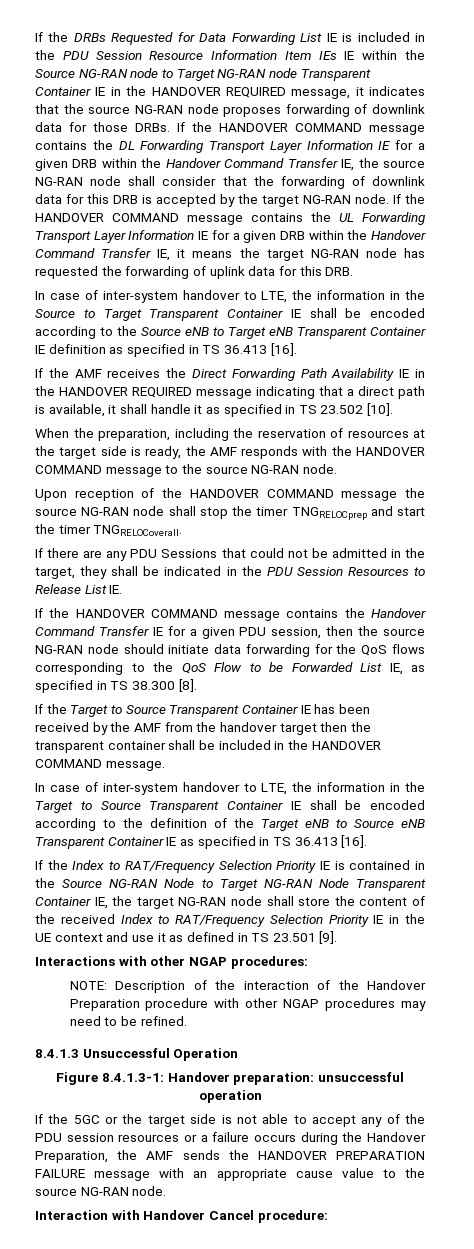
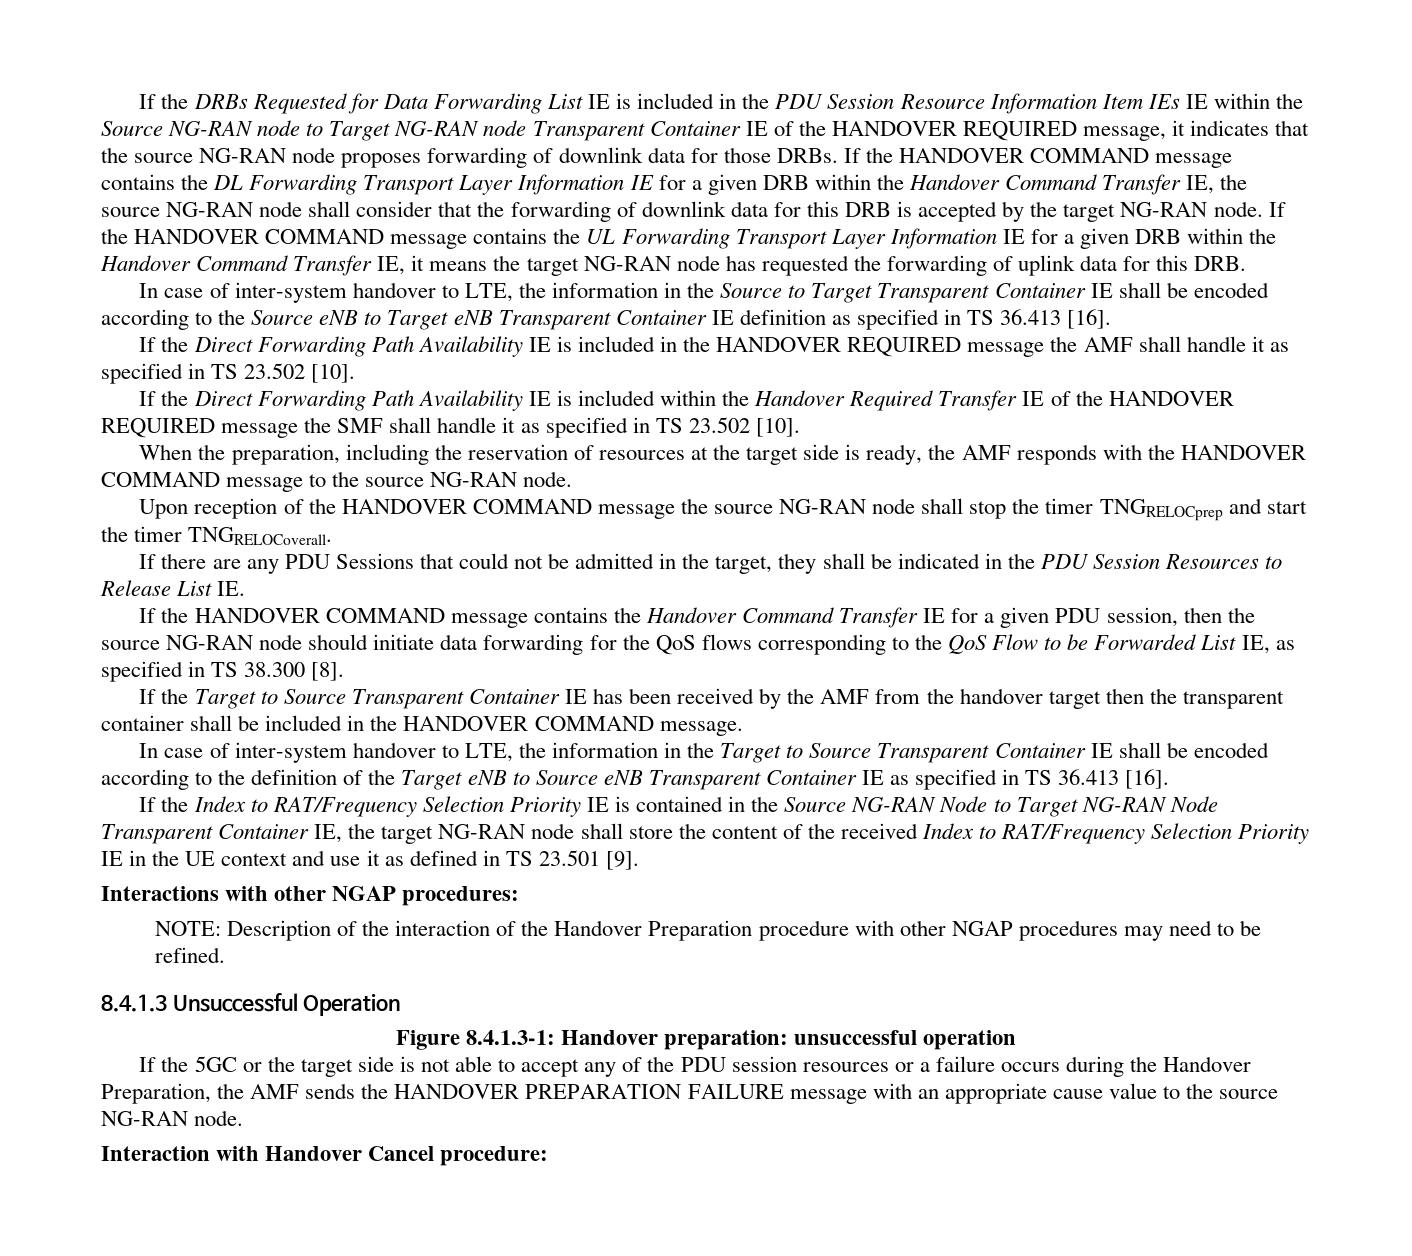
- If the DRBs Requested for Data Forwarding List IE is included in the PDU Session Resource Information Item IEs IE within the Source NG-RAN node to Target NG-RAN node Transparent Container IE in the HANDOVER REQUIRED message, it indicates that the source NG-RAN node proposes forwarding of downlink data for those DRBs.
+ If the DRBs Requested for Data Forwarding List IE is included in the PDU Session Resource Information Item IEs IE within the Source NG-RAN node to Target NG-RAN node Transparent Container IE of the HANDOVER REQUIRED message, it indicates that the source NG-RAN node proposes forwarding of downlink data for those DRBs.
- If the AMF receives the Direct Forwarding Path Availability IE in the HANDOVER REQUIRED message indicating that a direct path is available, it shall handle it as specified in TS 23.502 [10].
+ If the Direct Forwarding Path Availability IE is included in the HANDOVER REQUIRED message the AMF shall handle it as specified in TS 23.502 [10].
+ If the Direct Forwarding Path Availability IE is included within the Handover Required Transfer IE of the HANDOVER REQUIRED message the SMF shall handle it as specified in TS 23.502 [10].

